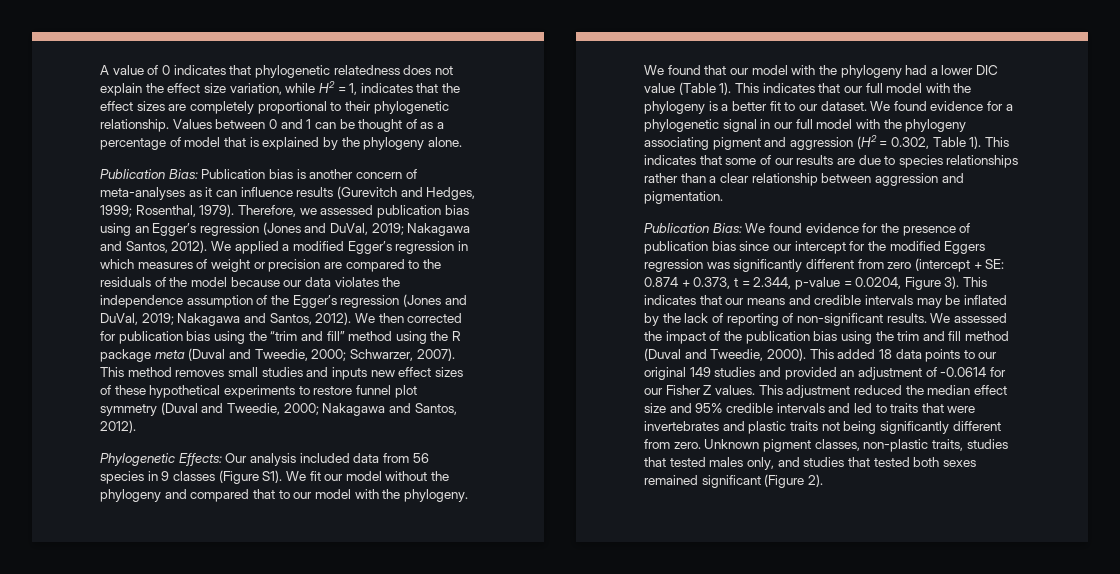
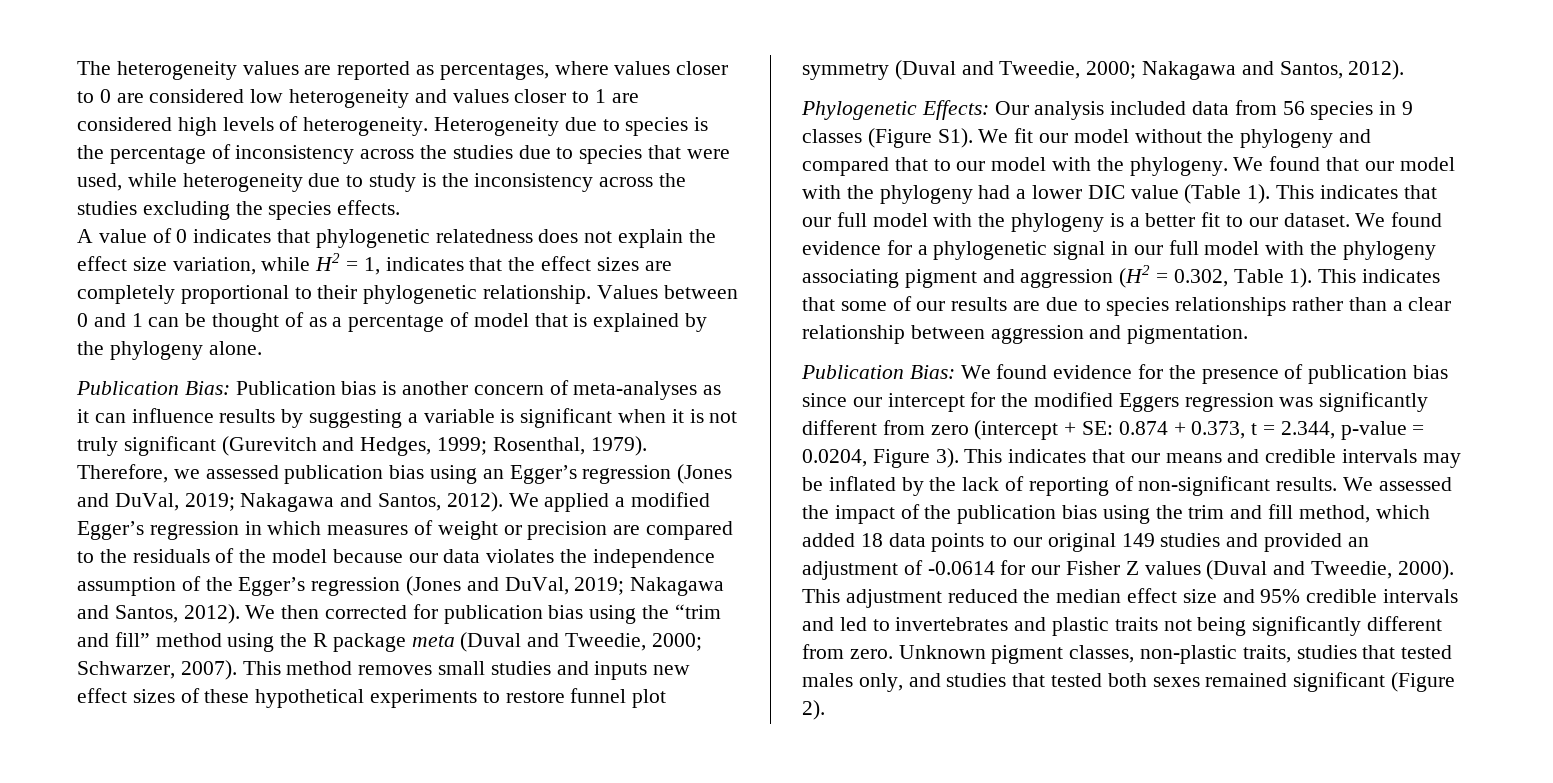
+ The heterogeneity values are reported as percentages, where values closer to 0 are considered low heterogeneity and values closer to 1 are considered high levels of heterogeneity. Heterogeneity due to species is the percentage of inconsistency across the studies due to species that were used, while heterogeneity due to study is the inconsistency across the studies excluding the species effects.
- Publication Bias: Publication bias is another concern of meta-analyses as it can influence results (Gurevitch and Hedges, 1999; Rosenthal, 1979).
+ Publication Bias: Publication bias is another concern of meta-analyses as it can influence results by suggesting a variable is significant when it is not truly significant (Gurevitch and Hedges, 1999; Rosenthal, 1979).
- We assessed the impact of the publication bias using the trim and fill method (Duval and Tweedie, 2000). This added 18 data points to our original 149 studies and provided an adjustment of -0.0614 for our Fisher Z values.
+ We assessed the impact of the publication bias using the trim and fill method, which added 18 data points to our original 149 studies and provided an adjustment of -0.0614 for our Fisher Z values (Duval and Tweedie, 2000).
- This adjustment reduced the median effect size and 95% credible intervals and led to traits that were invertebrates and plastic traits not being significantly different from zero.
+ This adjustment reduced the median effect size and 95% credible intervals and led to invertebrates and plastic traits not being significantly different from zero.

